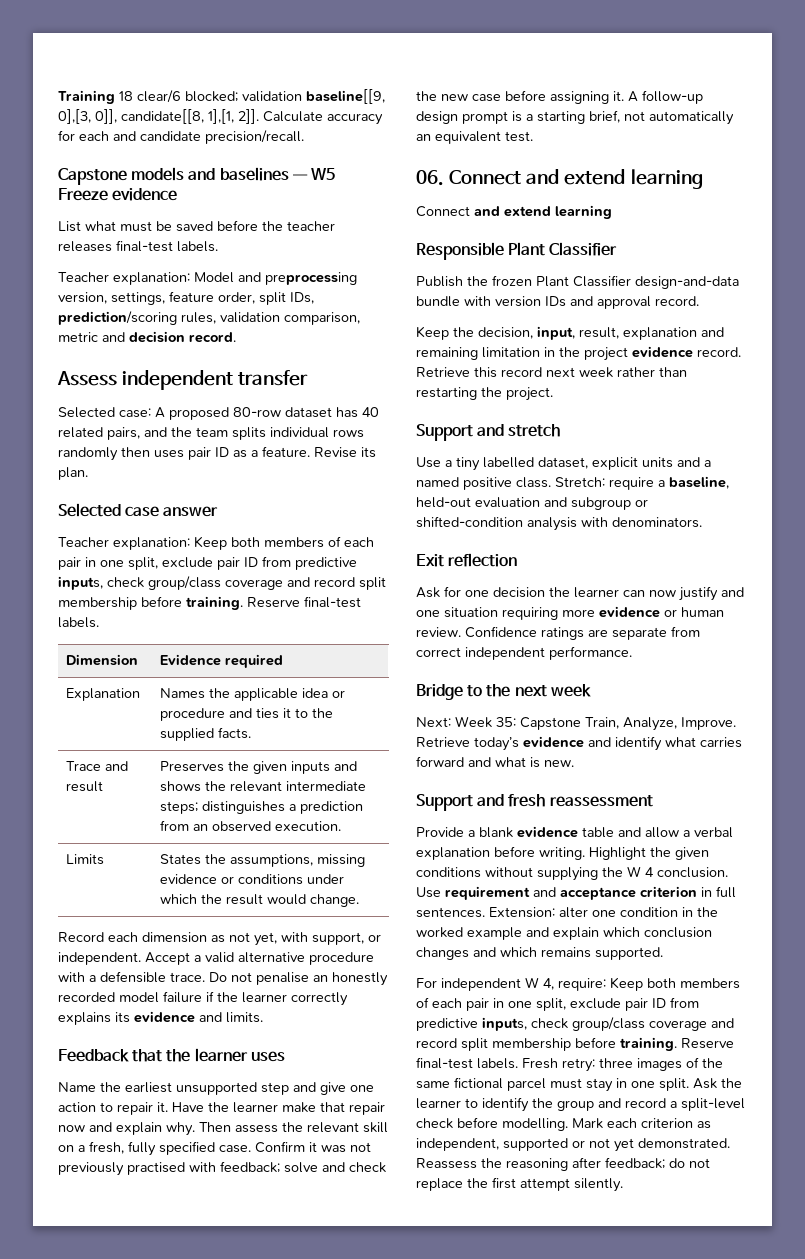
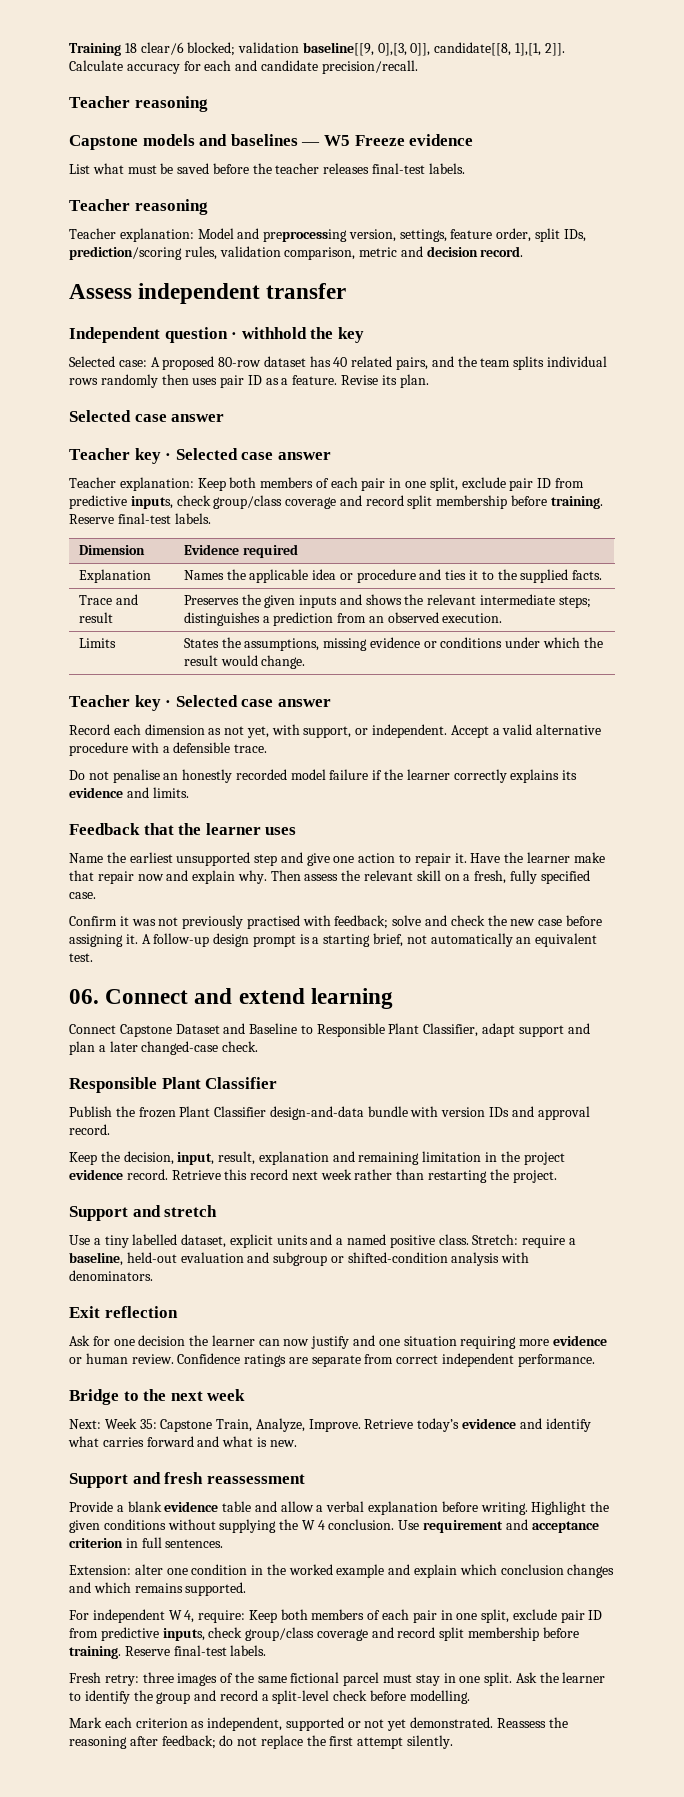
  Calculate accuracy for each and candidate precision/recall.
+ Teacher reasoning
  List what must be saved before the teacher releases final-test labels.
+ Teacher reasoning
+ Independent question · withhold the key
  Revise its plan.
  Selected case answer
+ Teacher key · Selected case answer
  Limits | States the assumptions, missing evidence or conditions under which the result would change.
+ Teacher key · Selected case answer
- Accept a valid alternative procedure with a defensible trace. Do not penalise an honestly recorded model failure if the learner correctly explains its evidence and limits.
+ Accept a valid alternative procedure with a defensible trace.
+ Do not penalise an honestly recorded model failure if the learner correctly explains its evidence and limits.
- Then assess the relevant skill on a fresh, fully specified case. Confirm it was not previously practised with feedback; solve and check the new case before assigning it.
+ Then assess the relevant skill on a fresh, fully specified case.
+ Confirm it was not previously practised with feedback; solve and check the new case before assigning it.
  06. Connect and extend learning
- Connect and extend learning
+ Connect Capstone Dataset and Baseline to Responsible Plant Classifier, adapt support and plan a later changed-case check.
- Use requirement and acceptance criterion in full sentences. Extension: alter one condition in the worked example and explain which conclusion changes and which remains supported.
+ Use requirement and acceptance criterion in full sentences.
+ Extension: alter one condition in the worked example and explain which conclusion changes and which remains supported.
- For independent W 4, require: Keep both members of each pair in one split, exclude pair ID from predictive inputs, check group/class coverage and record split membership before training. Reserve final-test labels. Fresh retry: three images of the same fictional parcel must stay in one split.
+ For independent W 4, require: Keep both members of each pair in one split, exclude pair ID from predictive inputs, check group/class coverage and record split membership before training. Reserve final-test labels.
+ Fresh retry: three images of the same fictional parcel must stay in one split.
- Ask the learner to identify the group and record a split-level check before modelling. Mark each criterion as independent, supported or not yet demonstrated.
+ Ask the learner to identify the group and record a split-level check before modelling.
+ Mark each criterion as independent, supported or not yet demonstrated.

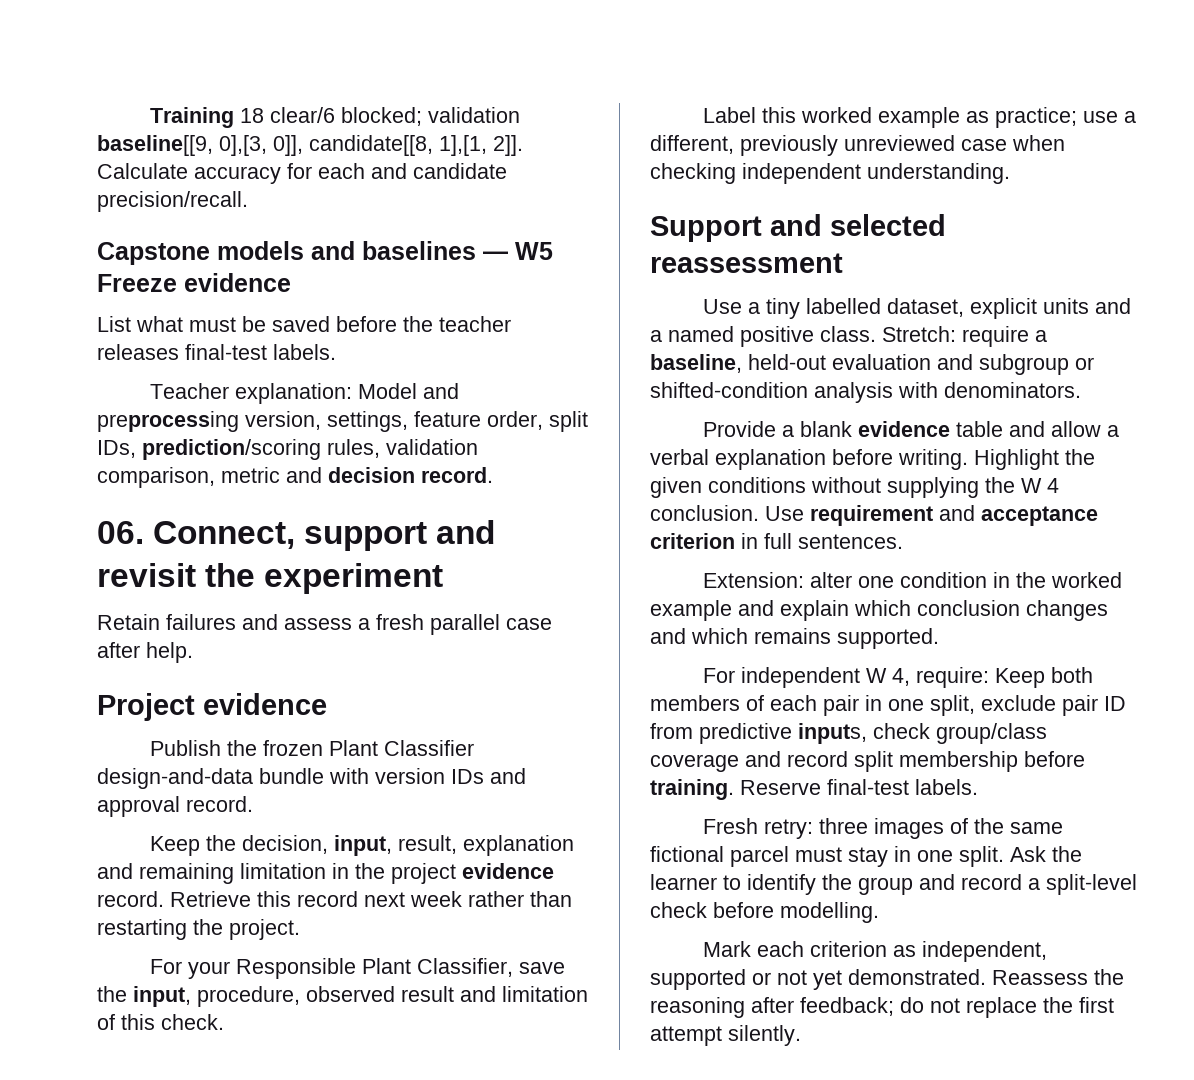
  Calculate accuracy for each and candidate precision/recall.
- Teacher reasoning
  List what must be saved before the teacher releases final-test labels.
- Teacher reasoning
- Assess independent transfer
- Independent question · withhold the key
- Selected case: A proposed 80-row dataset has 40 related pairs, and the team splits individual rows randomly then uses pair ID as a feature. Revise its plan.
- Selected case answer
- Teacher key · Selected case answer
- Teacher explanation: Keep both members of each pair in one split, exclude pair ID from predictive inputs, check group/class coverage and record split membership before training. Reserve final-test labels.
- Dimension | Evidence required
- Explanation | Names the applicable idea or procedure and ties it to the supplied facts.
- Trace and result | Preserves the given inputs and shows the relevant intermediate steps; distinguishes a prediction from an observed execution.
- Limits | States the assumptions, missing evidence or conditions under which the result would change.
- Teacher key · Selected case answer
- Record each dimension as not yet, with support, or independent. Accept a valid alternative procedure with a defensible trace.
- Do not penalise an honestly recorded model failure if the learner correctly explains its evidence and limits.
- Feedback that the learner uses
- Name the earliest unsupported step and give one action to repair it. Have the learner make that repair now and explain why. Then assess the relevant skill on a fresh, fully specified case.
- Confirm it was not previously practised with feedback; solve and check the new case before assigning it. A follow-up design prompt is a starting brief, not automatically an equivalent test.
- 06. Connect and extend learning
- Connect Capstone Dataset and Baseline to Responsible Plant Classifier, adapt support and plan a later changed-case check.
- Responsible Plant Classifier
+ 06. Connect, support and revisit the experiment
+ Retain failures and assess a fresh parallel case after help.
+ Project evidence
- Support and stretch
+ For your Responsible Plant Classifier, save the input, procedure, observed result and limitation of this check.
+ Label this worked example as practice; use a different, previously unreviewed case when checking independent understanding.
+ Support and selected reassessment
- Exit reflection
- Ask for one decision the learner can now justify and one situation requiring more evidence or human review. Confidence ratings are separate from correct independent performance.
- Bridge to the next week
- Next: Week 35: Capstone Train, Analyze, Improve. Retrieve today’s evidence and identify what carries forward and what is new.
- Support and fresh reassessment

